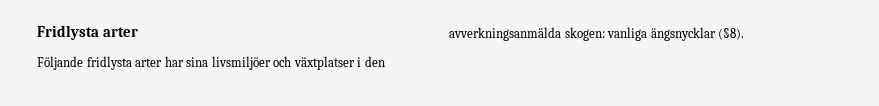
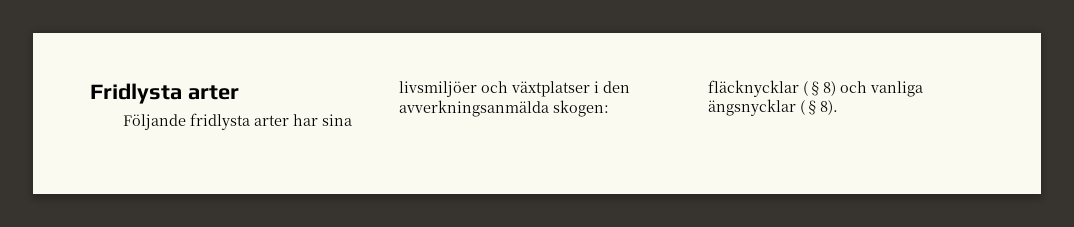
- Följande fridlysta arter har sina livsmiljöer och växtplatser i den avverkningsanmälda skogen: vanliga ängsnycklar (§8).
+ Följande fridlysta arter har sina livsmiljöer och växtplatser i den avverkningsanmälda skogen: fläcknycklar (§8) och vanliga ängsnycklar (§8).

